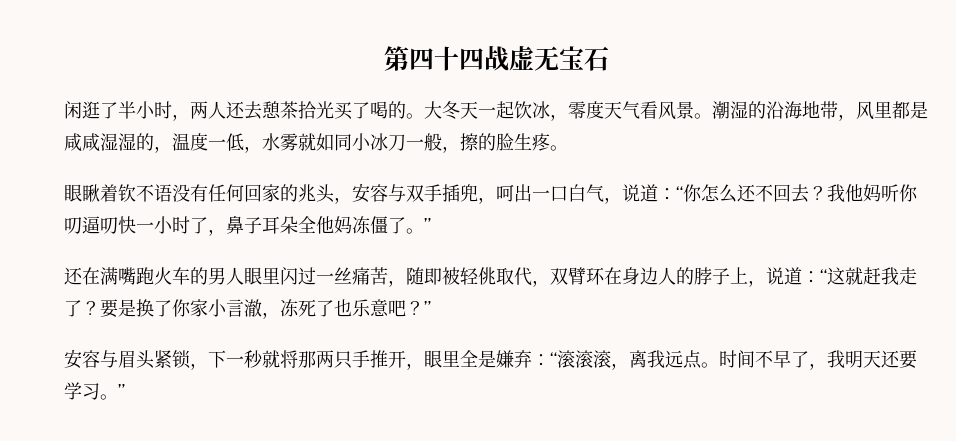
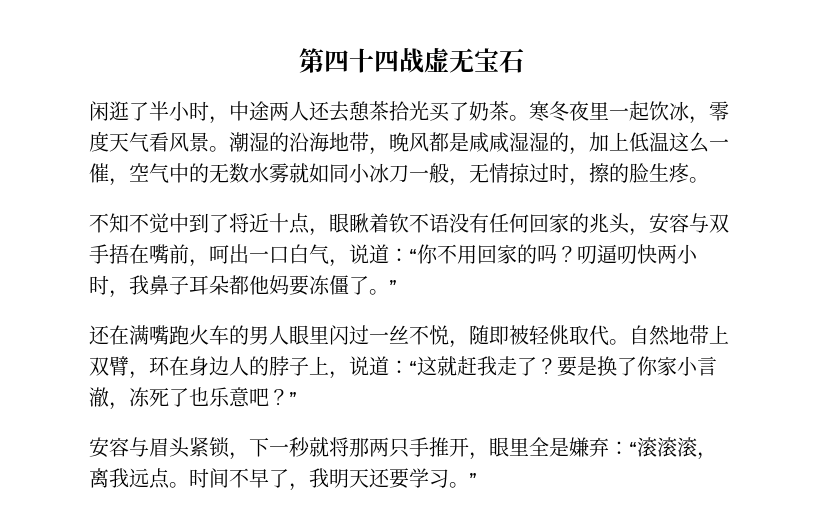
- 闲逛了半小时，两人还去憩茶拾光买了喝的。大冬天一起饮冰，零度天气看风景。
+ 闲逛了半小时，中途两人还去憩茶拾光买了奶茶。寒冬夜里一起饮冰，零度天气看风景。
- 潮湿的沿海地带，风里都是咸咸湿湿的，温度一低，水雾就如同小冰刀一般，擦的脸生疼。
+ 潮湿的沿海地带，晚风都是咸咸湿湿的，加上低温这么一催，空气中的无数水雾就如同小冰刀一般，无情掠过时，擦的脸生疼。
- 眼瞅着钦不语没有任何回家的兆头，安容与双手插兜，呵出一口白气，说道：“你怎么还不回去？我他妈听你叨逼叨快一小时了，鼻子耳朵全他妈冻僵了。”
+ 不知不觉中到了将近十点，眼瞅着钦不语没有任何回家的兆头，安容与双手捂在嘴前，呵出一口白气，说道：“你不用回家的吗？叨逼叨快两小时，我鼻子耳朵都他妈要冻僵了。”
- 还在满嘴跑火车的男人眼里闪过一丝痛苦，随即被轻佻取代，双臂环在身边人的脖子上，说道：“这就赶我走了？
+ 还在满嘴跑火车的男人眼里闪过一丝不悦，随即被轻佻取代。自然地带上双臂，环在身边人的脖子上，说道：“这就赶我走了？

